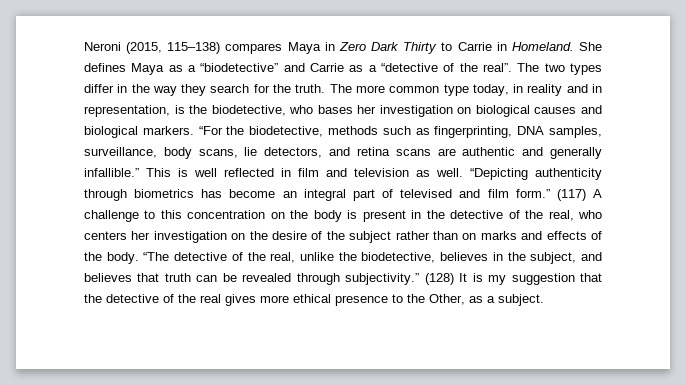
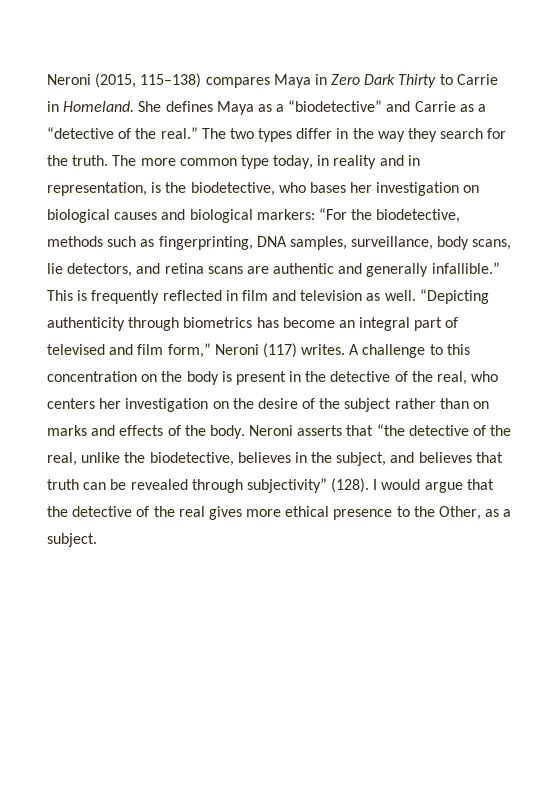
- She defines Maya as a “biodetective” and Carrie as a “detective of the real”.
+ She defines Maya as a “biodetective” and Carrie as a “detective of the real.”
- The more common type today, in reality and in representation, is the biodetective, who bases her investigation on biological causes and biological markers. “For the biodetective, methods such as fingerprinting, DNA samples, surveillance, body scans, lie detectors, and retina scans are authentic and generally infallible.”
+ The more common type today, in reality and in representation, is the biodetective, who bases her investigation on biological causes and biological markers: “For the biodetective, methods such as fingerprinting, DNA samples, surveillance, body scans, lie detectors, and retina scans are authentic and generally infallible.”
- This is well reflected in film and television as well.
+ This is frequently reflected in film and television as well.
- “Depicting authenticity through biometrics has become an integral part of televised and film form.” (117) A challenge to this concentration on the body is present in the detective of the real, who centers her investigation on the desire of the subject rather than on marks and effects of the body.
+ “Depicting authenticity through biometrics has become an integral part of televised and film form,” Neroni (117) writes. A challenge to this concentration on the body is present in the detective of the real, who centers her investigation on the desire of the subject rather than on marks and effects of the body.
- “The detective of the real, unlike the biodetective, believes in the subject, and believes that truth can be revealed through subjectivity.” (128) It is my suggestion that the detective of the real gives more ethical presence to the Other, as a subject.
+ Neroni asserts that “the detective of the real, unlike the biodetective, believes in the subject, and believes that truth can be revealed through subjectivity” (128). I would argue that the detective of the real gives more ethical presence to the Other, as a subject.

